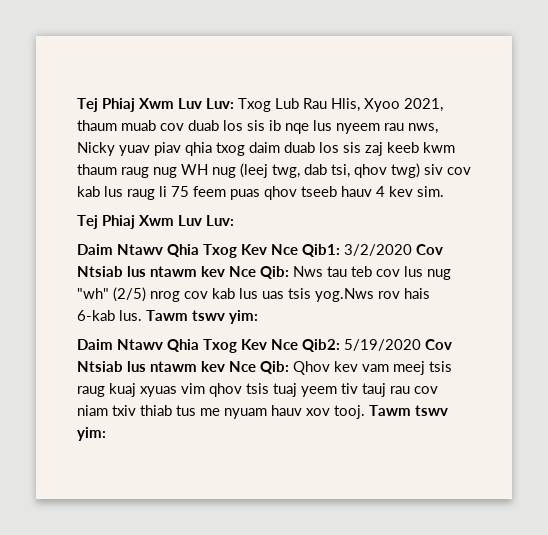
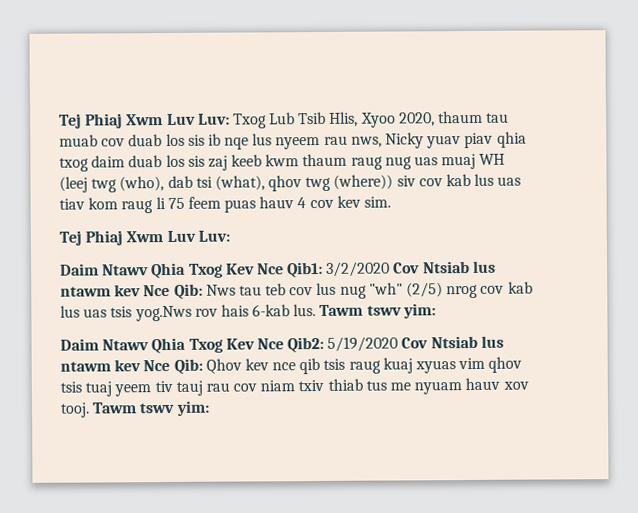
- Tej Phiaj Xwm Luv Luv: Txog Lub Rau Hlis, Xyoo 2021, thaum muab cov duab los sis ib nqe lus nyeem rau nws, Nicky yuav piav qhia txog daim duab los sis zaj keeb kwm thaum raug nug WH nug (leej twg, dab tsi, qhov twg) siv cov kab lus raug li 75 feem puas qhov tseeb hauv 4 kev sim.
+ Tej Phiaj Xwm Luv Luv: Txog Lub Tsib Hlis, Xyoo 2020, thaum tau muab cov duab los sis ib nqe lus nyeem rau nws, Nicky yuav piav qhia txog daim duab los sis zaj keeb kwm thaum raug nug uas muaj WH (leej twg (who), dab tsi (what), qhov twg (where)) siv cov kab lus uas tiav kom raug li 75 feem puas hauv 4 cov kev sim.
- Daim Ntawv Qhia Txog Kev Nce Qib2: 5/19/2020 Cov Ntsiab lus ntawm kev Nce Qib: Qhov kev vam meej tsis raug kuaj xyuas vim qhov tsis tuaj yeem tiv tauj rau cov niam txiv thiab tus me nyuam hauv xov tooj.
+ Daim Ntawv Qhia Txog Kev Nce Qib2: 5/19/2020 Cov Ntsiab lus ntawm kev Nce Qib: Qhov kev nce qib tsis raug kuaj xyuas vim qhov tsis tuaj yeem tiv tauj rau cov niam txiv thiab tus me nyuam hauv xov tooj.

